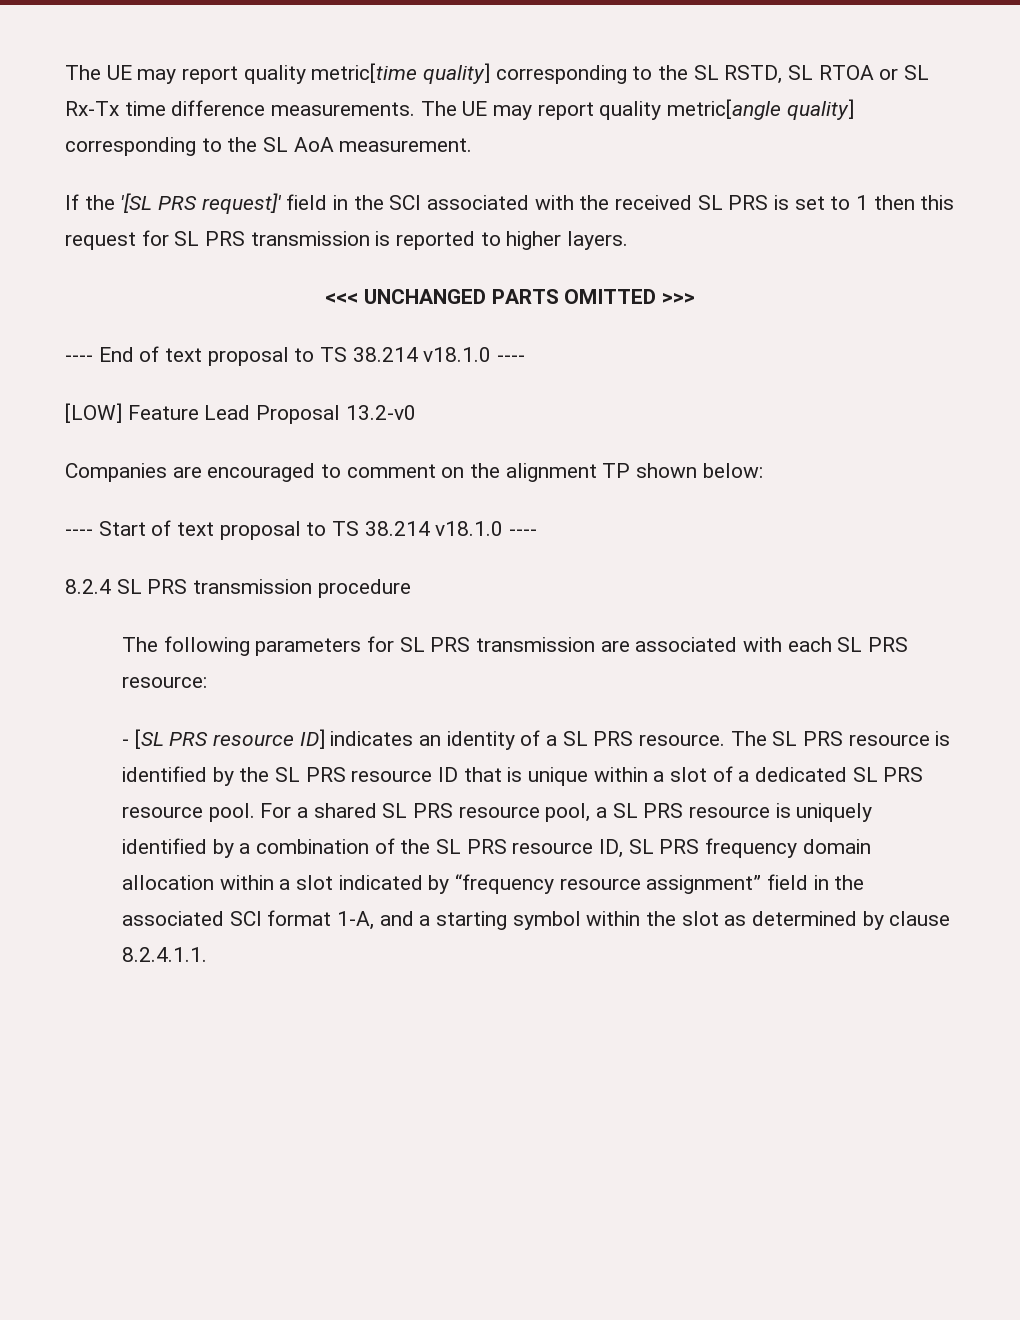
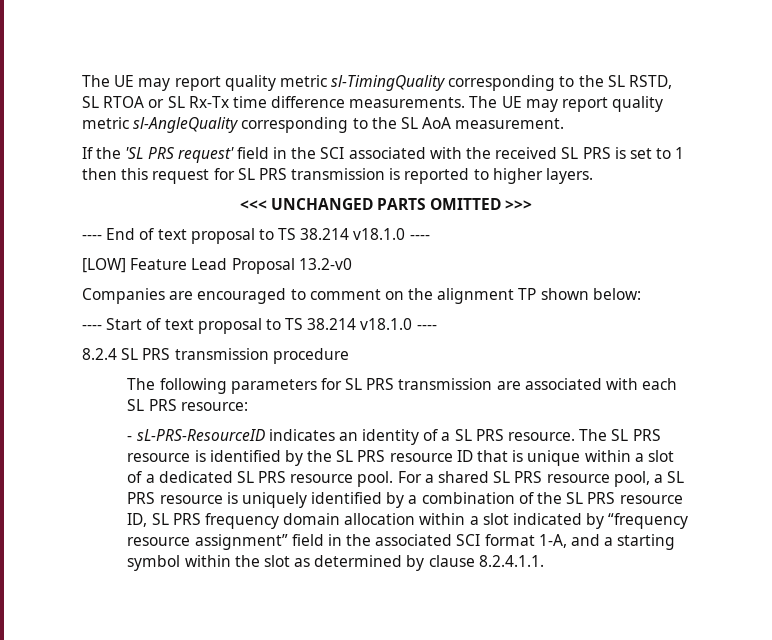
- The UE may report quality metric[time quality] corresponding to the SL RSTD, SL RTOA or SL Rx-Tx time difference measurements.
+ The UE may report quality metric sl-TimingQuality corresponding to the SL RSTD, SL RTOA or SL Rx-Tx time difference measurements.
- The UE may report quality metric[angle quality] corresponding to the SL AoA measurement.
+ The UE may report quality metric sl-AngleQuality corresponding to the SL AoA measurement.
- If the '[SL PRS request]' field in the SCI associated with the received SL PRS is set to 1 then this request for SL PRS transmission is reported to higher layers.
+ If the 'SL PRS request' field in the SCI associated with the received SL PRS is set to 1 then this request for SL PRS transmission is reported to higher layers.
- - [SL PRS resource ID] indicates an identity of a SL PRS resource.
+ - sL-PRS-ResourceID indicates an identity of a SL PRS resource.

